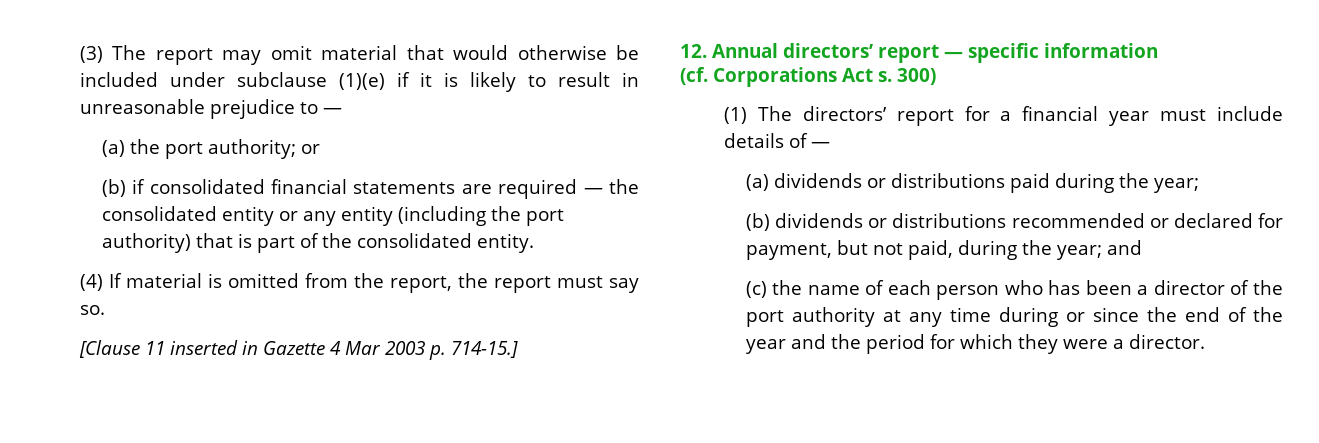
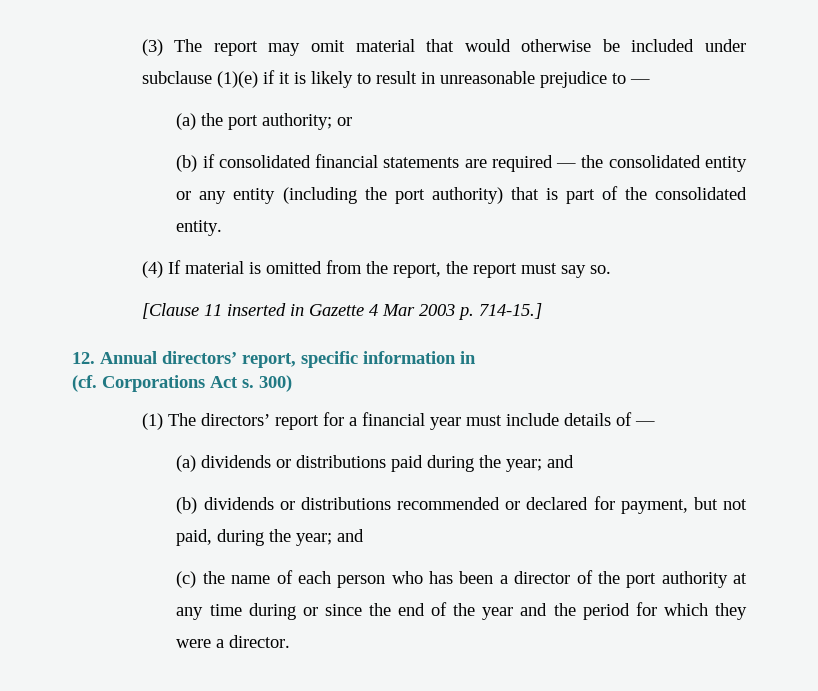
- 12. Annual directors’ report — specific information
+ 12. Annual directors’ report, specific information in
- (a) dividends or distributions paid during the year;
+ (a) dividends or distributions paid during the year; and

